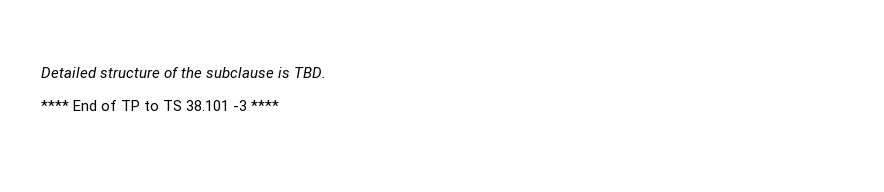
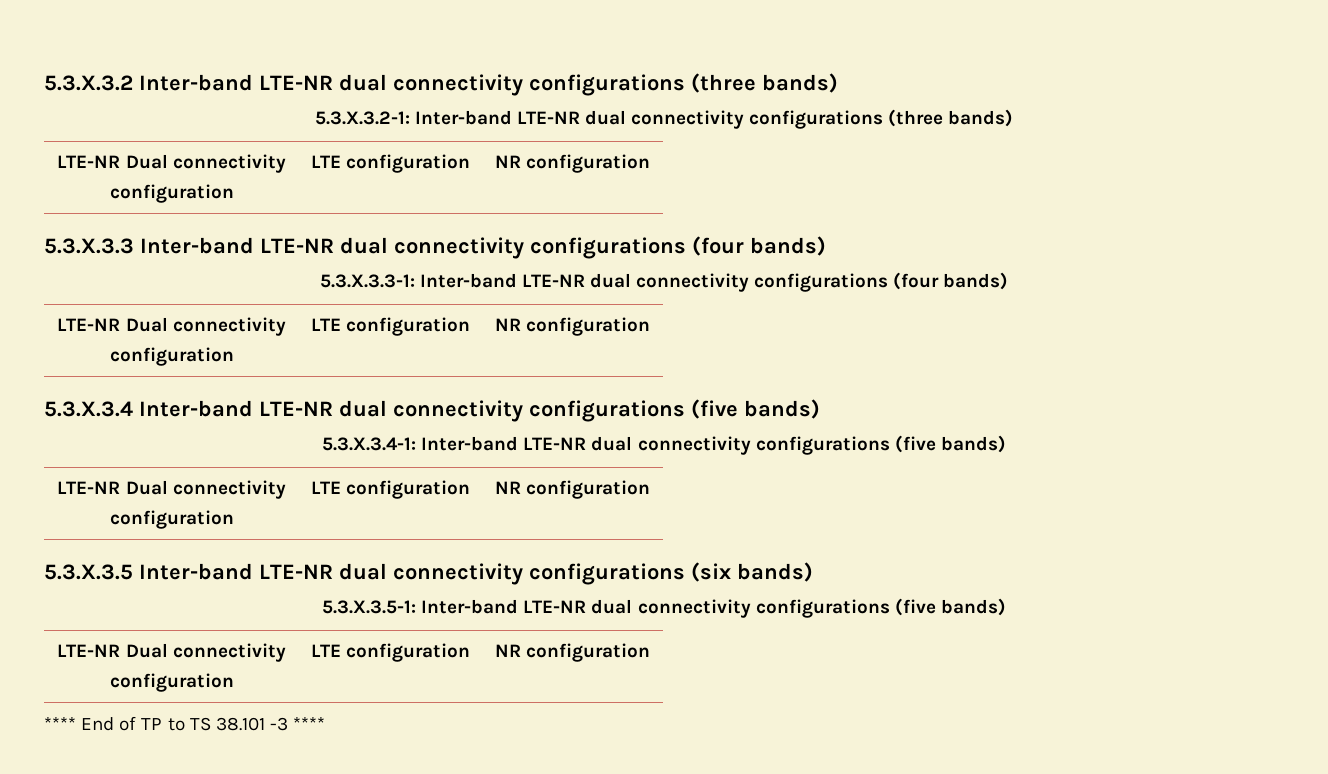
- Detailed structure of the subclause is TBD.
+ 5.3.X.3.2 Inter-band LTE-NR dual connectivity configurations (three bands)
+ 5.3.X.3.2-1: Inter-band LTE-NR dual connectivity configurations (three bands)
+ LTE-NR Dual connectivity
+ configuration | LTE configuration | NR configuration
+ 5.3.X.3.3 Inter-band LTE-NR dual connectivity configurations (four bands)
+ 5.3.X.3.3-1: Inter-band LTE-NR dual connectivity configurations (four bands)
+ LTE-NR Dual connectivity
+ configuration | LTE configuration | NR configuration
+ 5.3.X.3.4 Inter-band LTE-NR dual connectivity configurations (five bands)
+ 5.3.X.3.4-1: Inter-band LTE-NR dual connectivity configurations (five bands)
+ LTE-NR Dual connectivity
+ configuration | LTE configuration | NR configuration
+ 5.3.X.3.5 Inter-band LTE-NR dual connectivity configurations (six bands)
+ 5.3.X.3.5-1: Inter-band LTE-NR dual connectivity configurations (five bands)
+ LTE-NR Dual connectivity
+ configuration | LTE configuration | NR configuration

